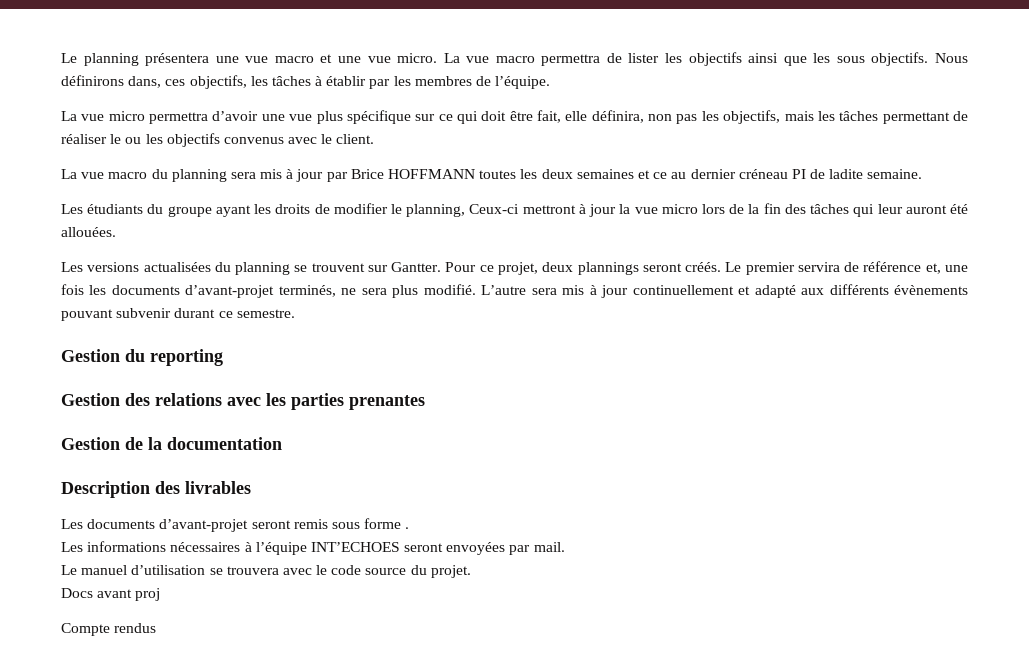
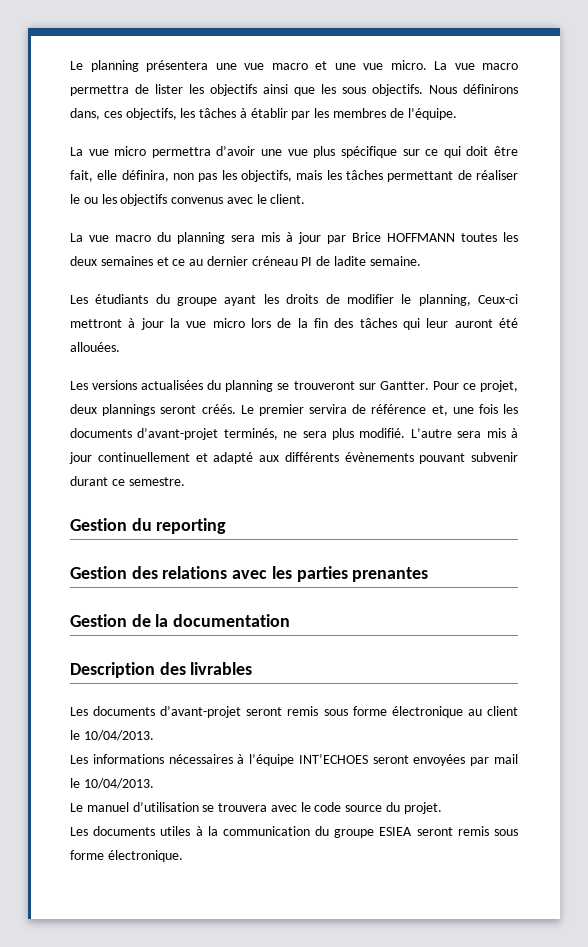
- Les versions actualisées du planning se trouvent sur Gantter.
+ Les versions actualisées du planning se trouveront sur Gantter.
- Les documents d’avant-projet seront remis sous forme .
+ Les documents d’avant-projet seront remis sous forme électronique au client le 10/04/2013.
- Les informations nécessaires à l’équipe INT’ECHOES seront envoyées par mail.
+ Les informations nécessaires à l’équipe INT’ECHOES seront envoyées par mail le 10/04/2013.
- Docs avant proj
- Compte rendus
+ Les documents utiles à la communication du groupe ESIEA seront remis sous forme électronique.

